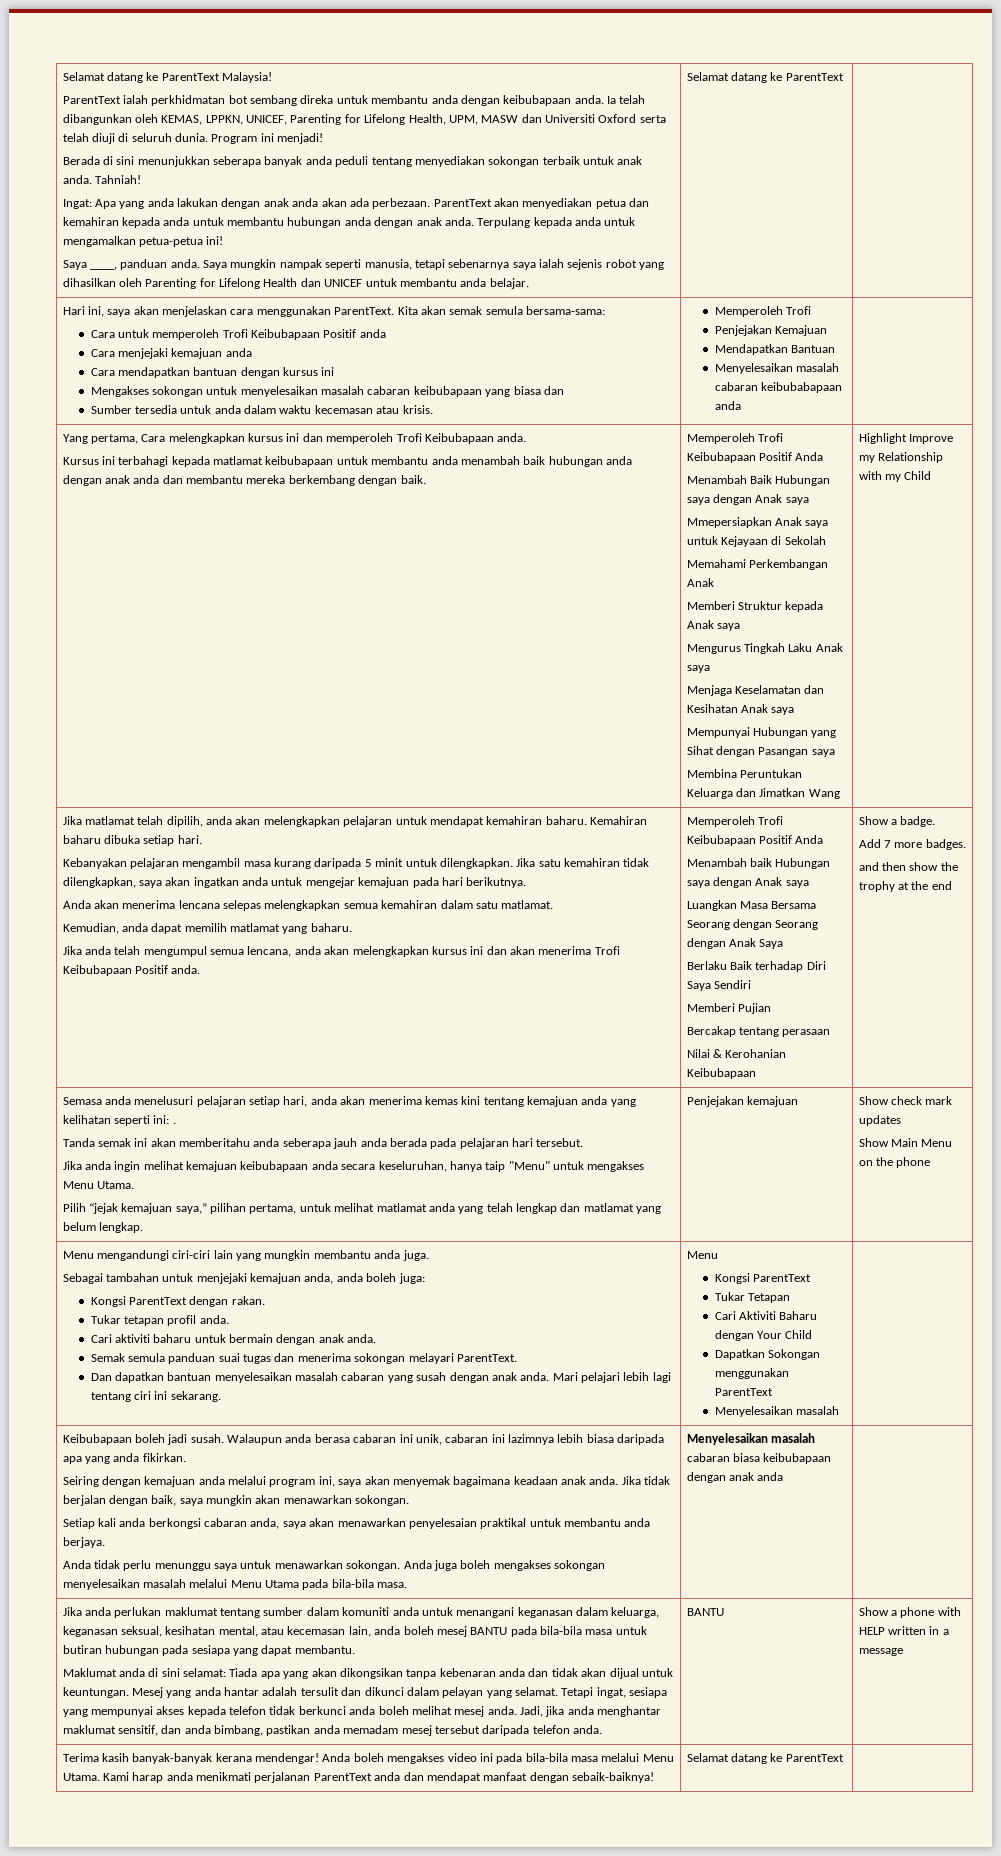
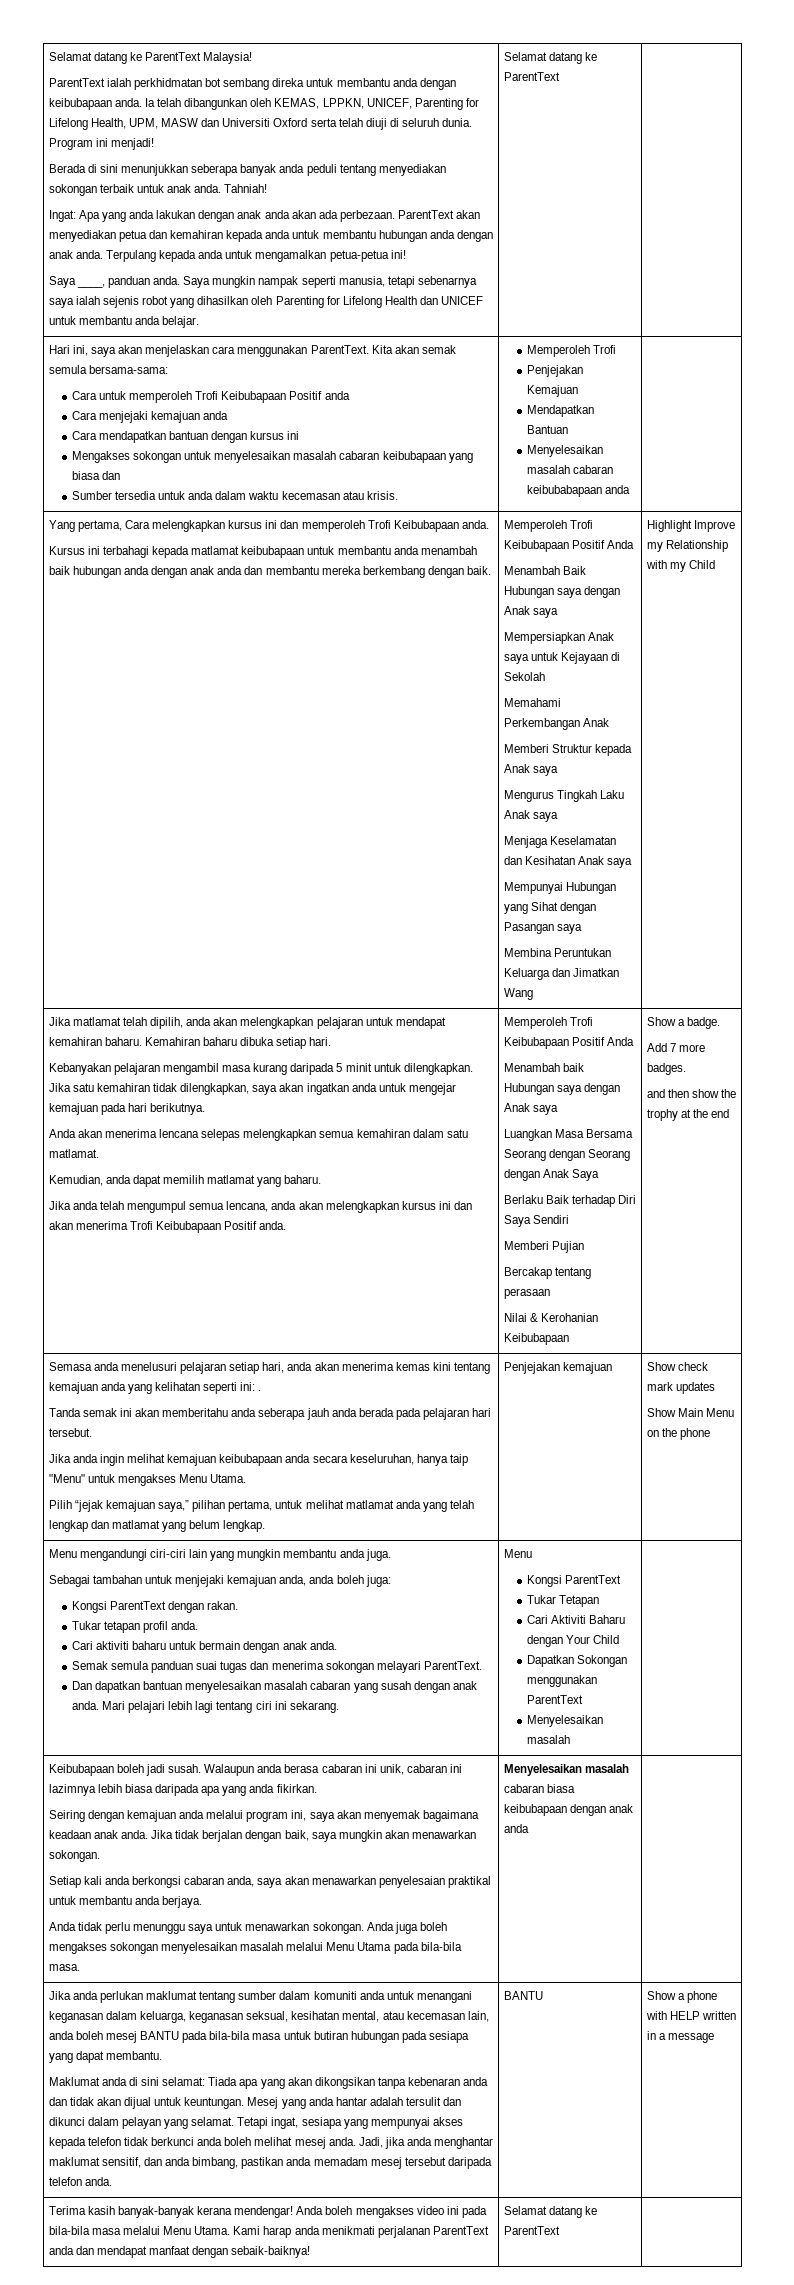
- Mmepersiapkan Anak saya untuk Kejayaan di Sekolah
+ Mempersiapkan Anak saya untuk Kejayaan di Sekolah

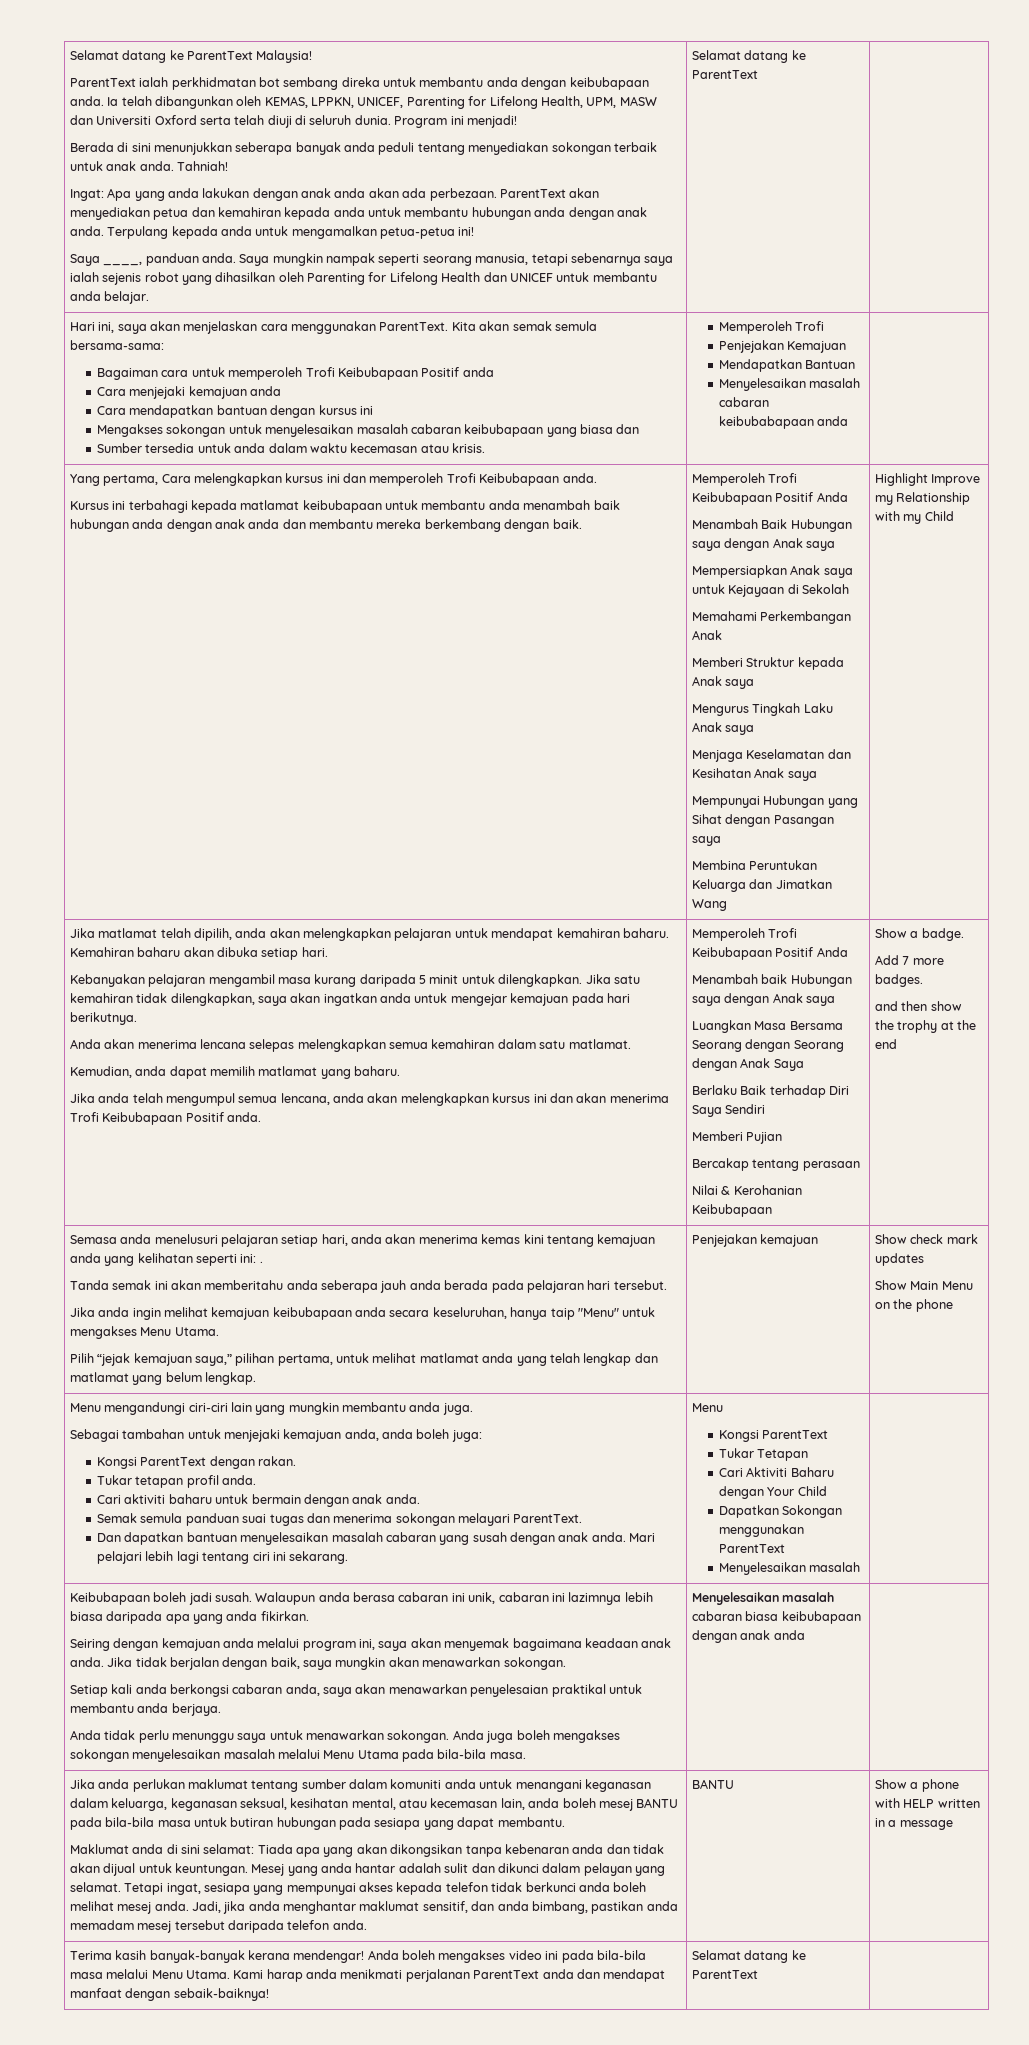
- Saya mungkin nampak seperti manusia, tetapi sebenarnya saya ialah sejenis robot yang dihasilkan oleh Parenting for Lifelong Health dan UNICEF untuk membantu anda belajar.
+ Saya mungkin nampak seperti seorang manusia, tetapi sebenarnya saya ialah sejenis robot yang dihasilkan oleh Parenting for Lifelong Health dan UNICEF untuk membantu anda belajar.
- Cara untuk memperoleh Trofi Keibubapaan Positif anda
+ Bagaiman cara untuk memperoleh Trofi Keibubapaan Positif anda
- Kemahiran baharu dibuka setiap hari.
+ Kemahiran baharu akan dibuka setiap hari.
- Mesej yang anda hantar adalah tersulit dan dikunci dalam pelayan yang selamat.
+ Mesej yang anda hantar adalah sulit dan dikunci dalam pelayan yang selamat.

